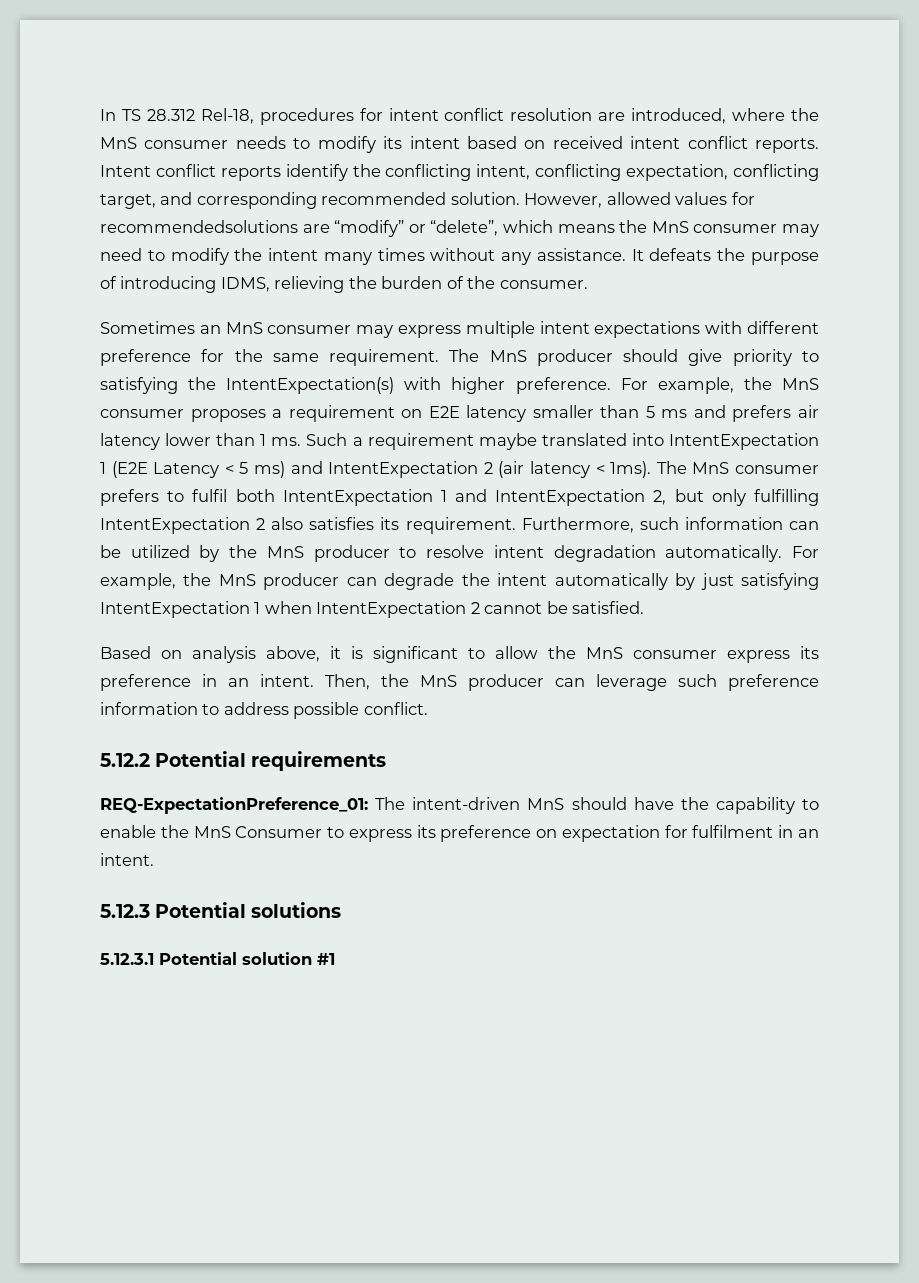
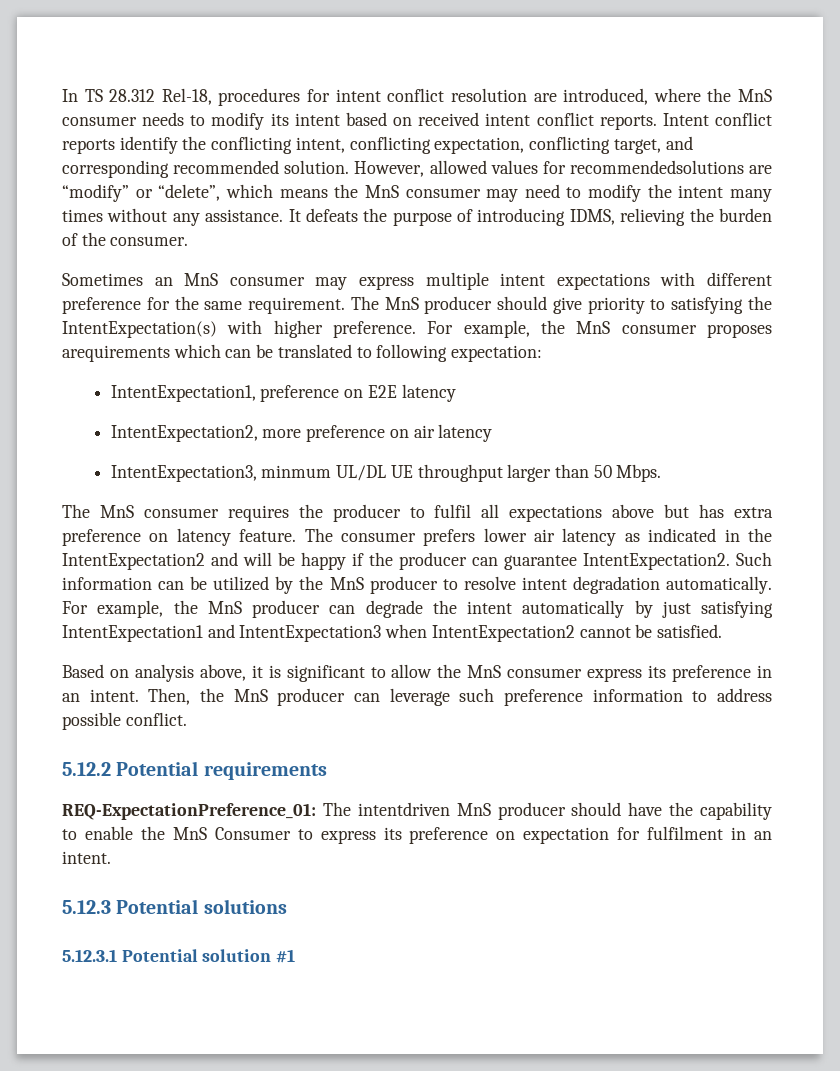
- For example, the MnS consumer proposes a requirement on E2E latency smaller than 5 ms and prefers air latency lower than 1 ms. Such a requirement maybe translated into IntentExpectation 1 (E2E Latency < 5 ms) and IntentExpectation 2 (air latency < 1ms). The MnS consumer prefers to fulfil both IntentExpectation 1 and IntentExpectation 2, but only fulfilling IntentExpectation 2 also satisfies its requirement. Furthermore, such information can be utilized by the MnS producer to resolve intent degradation automatically.
+ For example, the MnS consumer proposes arequirements which can be translated to following expectation:
+ IntentExpectation1, preference on E2E latency
+ IntentExpectation2, more preference on air latency
+ IntentExpectation3, minmum UL/DL UE throughput larger than 50 Mbps.
+ The MnS consumer requires the producer to fulfil all expectations above but has extra preference on latency feature. The consumer prefers lower air latency as indicated in the IntentExpectation2 and will be happy if the producer can guarantee IntentExpectation2. Such information can be utilized by the MnS producer to resolve intent degradation automatically.
- For example, the MnS producer can degrade the intent automatically by just satisfying IntentExpectation 1 when IntentExpectation 2 cannot be satisfied.
+ For example, the MnS producer can degrade the intent automatically by just satisfying IntentExpectation1 and IntentExpectation3 when IntentExpectation2 cannot be satisfied.
- REQ-ExpectationPreference_01: The intent-driven MnS should have the capability to enable the MnS Consumer to express its preference on expectation for fulfilment in an intent.
+ REQ-ExpectationPreference_01: The intentdriven MnS producer should have the capability to enable the MnS Consumer to express its preference on expectation for fulfilment in an intent.

